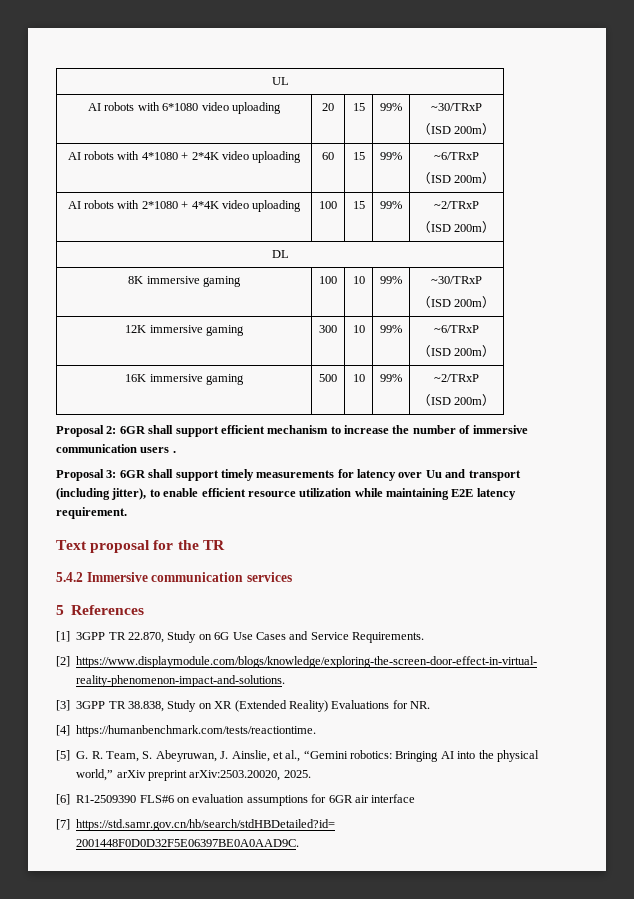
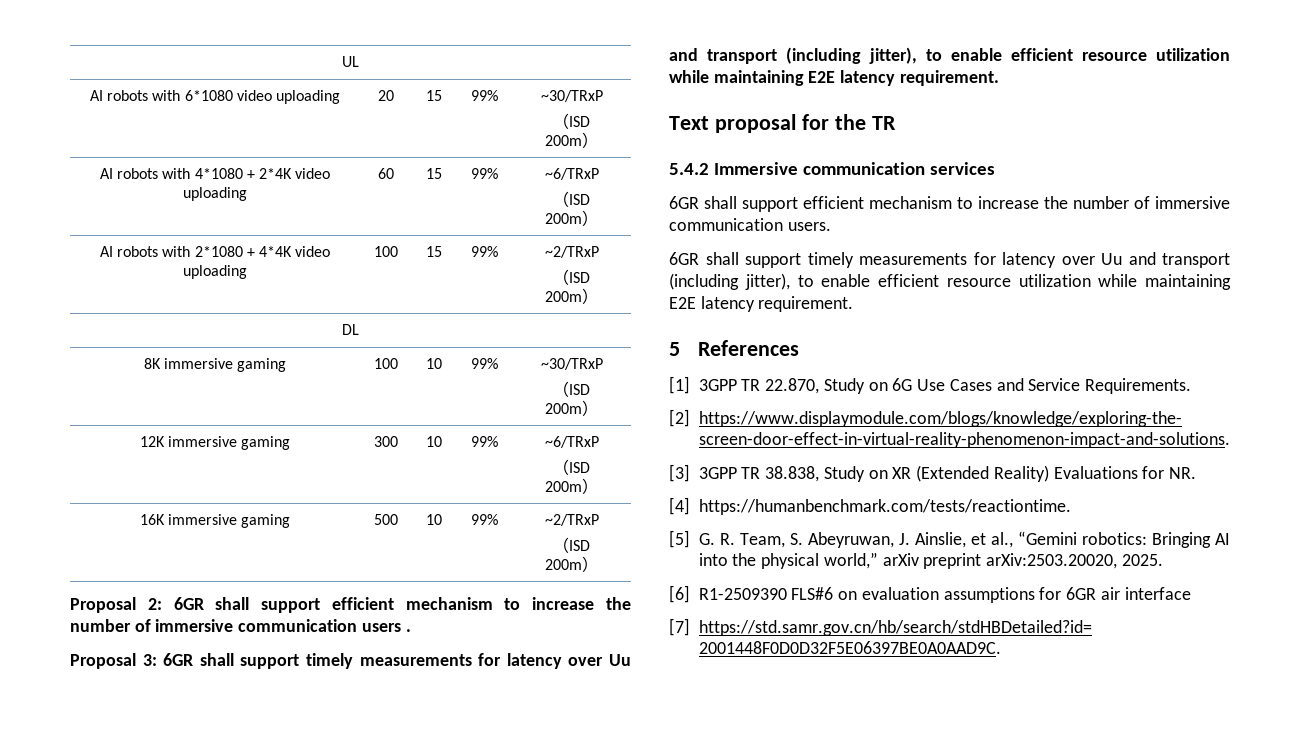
+ 6GR shall support efficient mechanism to increase the number of immersive communication users.
+ 6GR shall support timely measurements for latency over Uu and transport (including jitter), to enable efficient resource utilization while maintaining E2E latency requirement.

